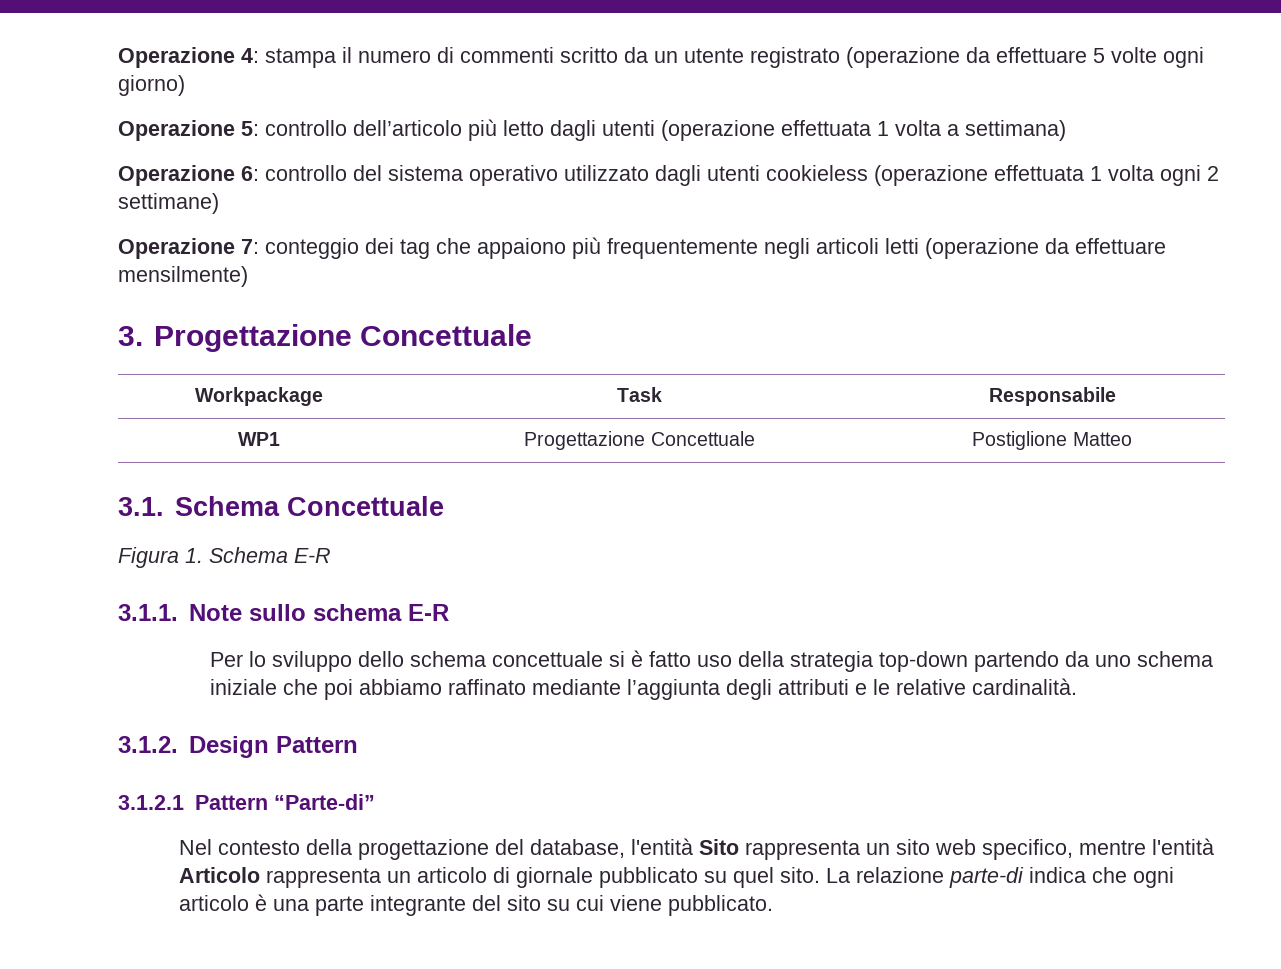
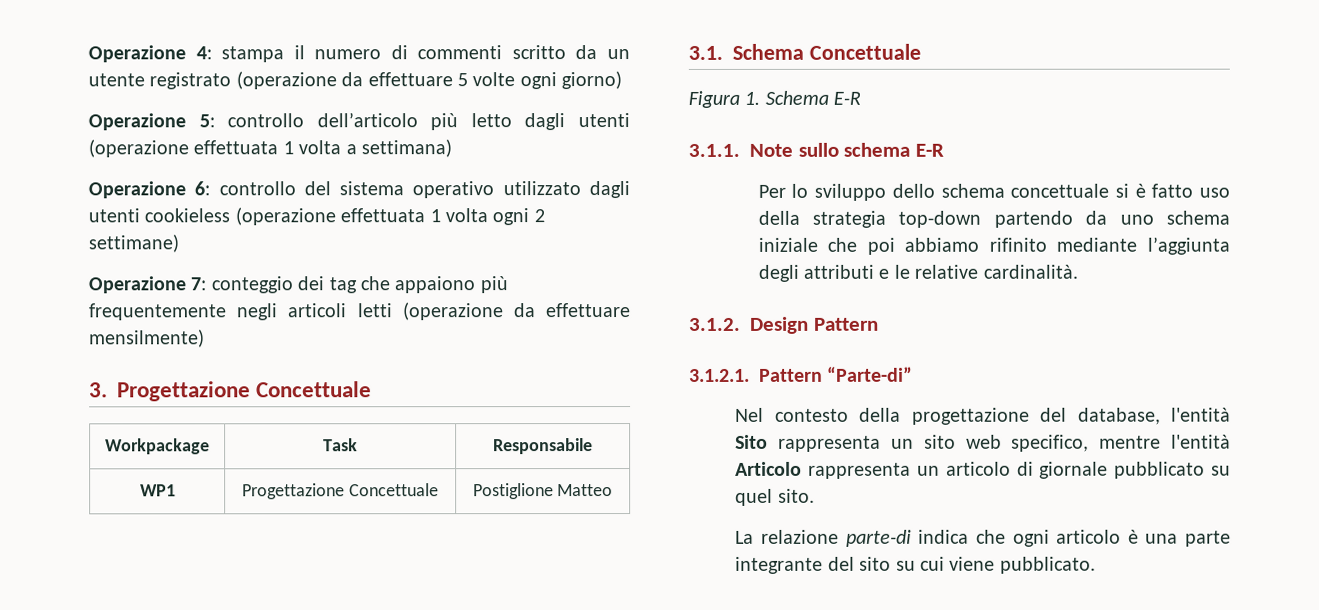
- Per lo sviluppo dello schema concettuale si è fatto uso della strategia top-down partendo da uno schema iniziale che poi abbiamo raffinato mediante l’aggiunta degli attributi e le relative cardinalità.
+ Per lo sviluppo dello schema concettuale si è fatto uso della strategia top-down partendo da uno schema iniziale che poi abbiamo rifinito mediante l’aggiunta degli attributi e le relative cardinalità.
- 3.1.2.1 Pattern “Parte-di”
+ 3.1.2.1. Pattern “Parte-di”
- Nel contesto della progettazione del database, l'entità Sito rappresenta un sito web specifico, mentre l'entità Articolo rappresenta un articolo di giornale pubblicato su quel sito. La relazione parte-di indica che ogni articolo è una parte integrante del sito su cui viene pubblicato.
+ Nel contesto della progettazione del database, l'entità Sito rappresenta un sito web specifico, mentre l'entità Articolo rappresenta un articolo di giornale pubblicato su quel sito.
+ La relazione parte-di indica che ogni articolo è una parte integrante del sito su cui viene pubblicato.

